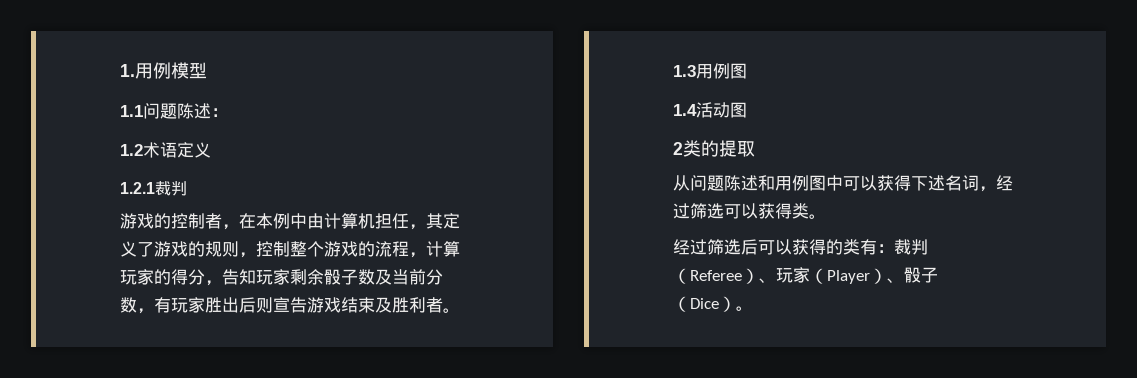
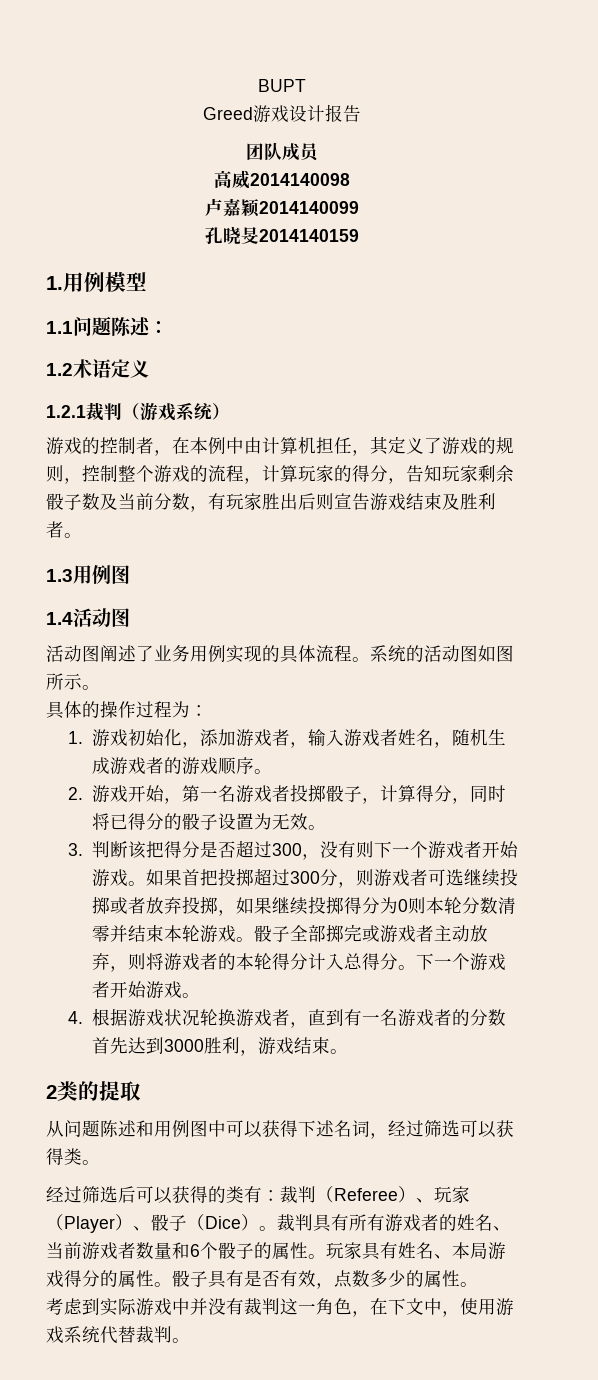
+ BUPT
+ Greed游戏设计报告
+ 团队成员
+ 高威2014140098
+ 卢嘉颖2014140099
+ 孔晓旻2014140159
- 1.2.1裁判
+ 1.2.1裁判（游戏系统）
+ 活动图阐述了业务用例实现的具体流程。系统的活动图如图所示。
+ 具体的操作过程为：
+ 1.游戏初始化，添加游戏者，输入游戏者姓名，随机生成游戏者的游戏顺序。
+ 2.游戏开始，第一名游戏者投掷骰子，计算得分，同时将已得分的骰子设置为无效。
+ 3.判断该把得分是否超过300，没有则下一个游戏者开始游戏。如果首把投掷超过300分，则游戏者可选继续投掷或者放弃投掷，如果继续投掷得分为0则本轮分数清零并结束本轮游戏。骰子全部掷完或游戏者主动放弃，则将游戏者的本轮得分计入总得分。下一个游戏者开始游戏。
+ 4.根据游戏状况轮换游戏者，直到有一名游戏者的分数首先达到3000胜利，游戏结束。
+ 裁判具有所有游戏者的姓名、当前游戏者数量和6个骰子的属性。玩家具有姓名、本局游戏得分的属性。骰子具有是否有效，点数多少的属性。
+ 考虑到实际游戏中并没有裁判这一角色，在下文中，使用游戏系统代替裁判。

